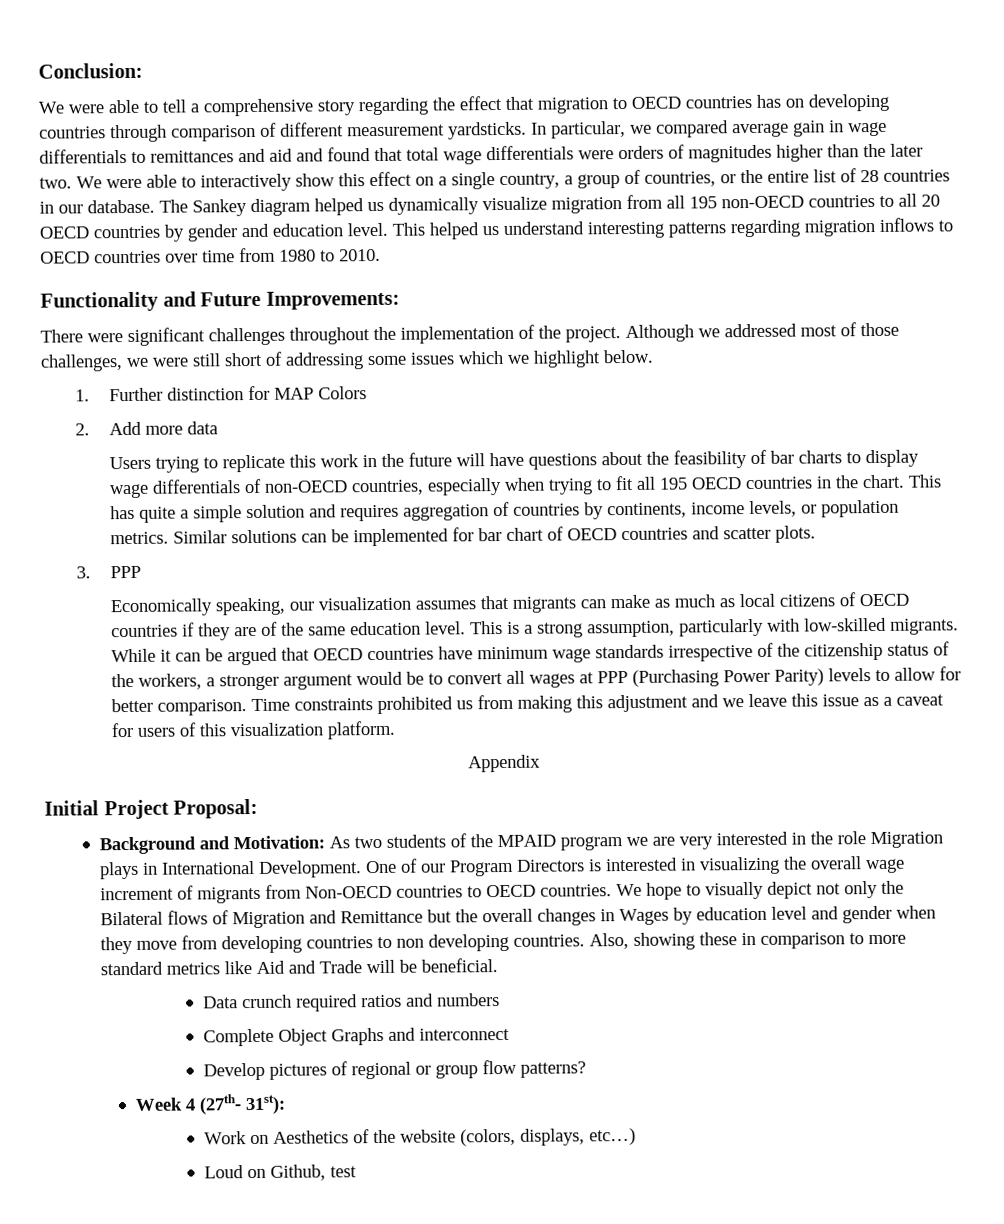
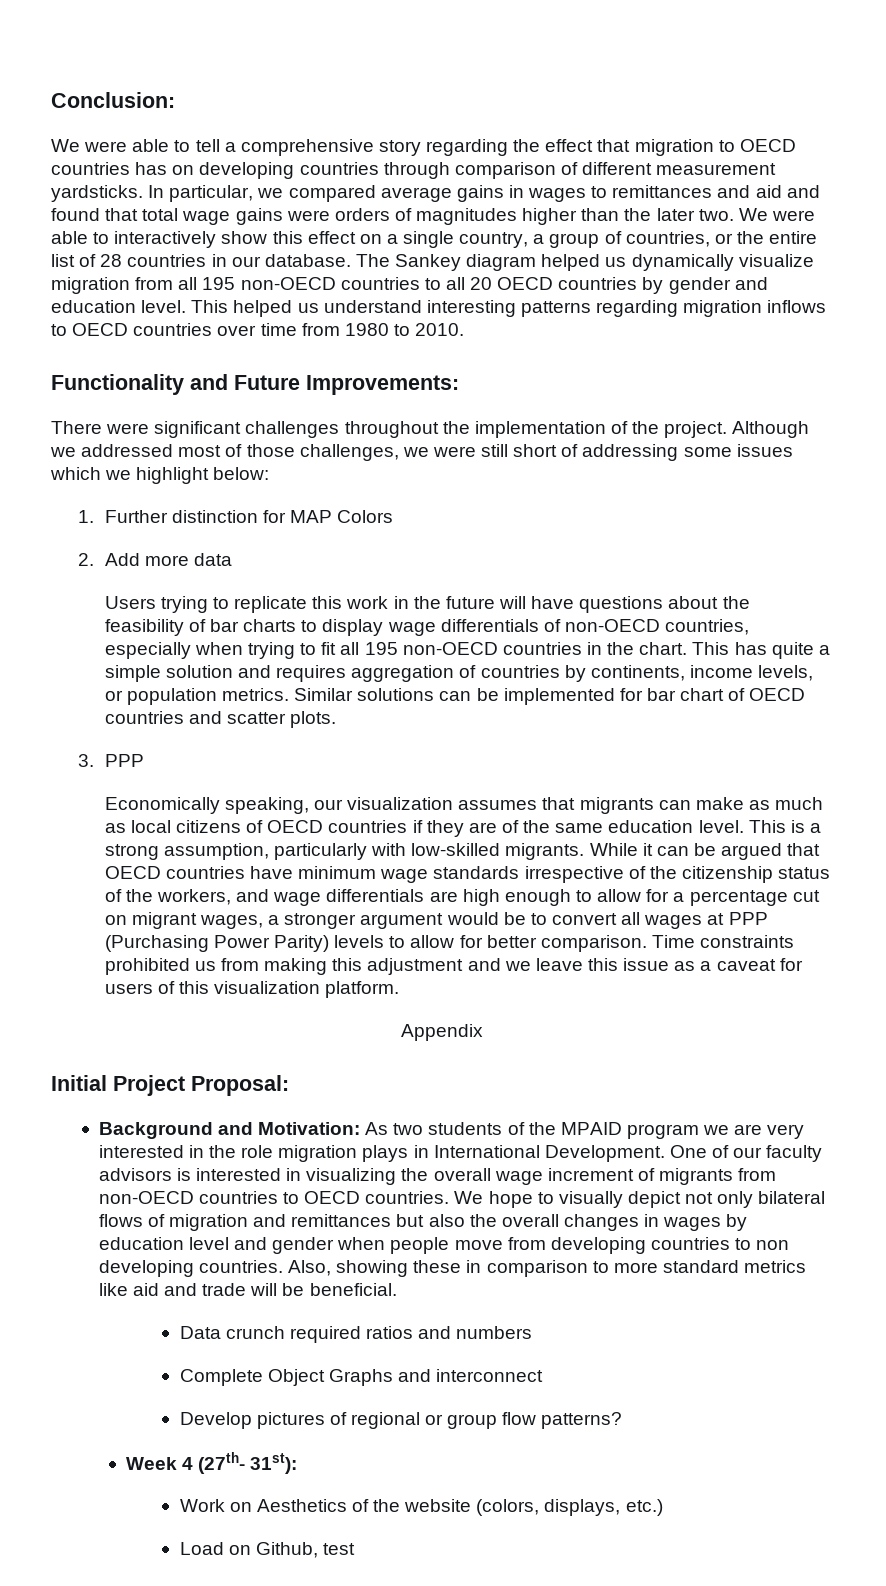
- In particular, we compared average gain in wage differentials to remittances and aid and found that total wage differentials were orders of magnitudes higher than the later two.
+ In particular, we compared average gains in wages to remittances and aid and found that total wage gains were orders of magnitudes higher than the later two.
- Although we addressed most of those challenges, we were still short of addressing some issues which we highlight below.
+ Although we addressed most of those challenges, we were still short of addressing some issues which we highlight below:
- Users trying to replicate this work in the future will have questions about the feasibility of bar charts to display wage differentials of non-OECD countries, especially when trying to fit all 195 OECD countries in the chart.
+ Users trying to replicate this work in the future will have questions about the feasibility of bar charts to display wage differentials of non-OECD countries, especially when trying to fit all 195 non-OECD countries in the chart.
- While it can be argued that OECD countries have minimum wage standards irrespective of the citizenship status of the workers, a stronger argument would be to convert all wages at PPP (Purchasing Power Parity) levels to allow for better comparison.
+ While it can be argued that OECD countries have minimum wage standards irrespective of the citizenship status of the workers, and wage differentials are high enough to allow for a percentage cut on migrant wages, a stronger argument would be to convert all wages at PPP (Purchasing Power Parity) levels to allow for better comparison.
- Background and Motivation: As two students of the MPAID program we are very interested in the role Migration plays in International Development.
+ Background and Motivation: As two students of the MPAID program we are very interested in the role migration plays in International Development.
- One of our Program Directors is interested in visualizing the overall wage increment of migrants from Non-OECD countries to OECD countries.
+ One of our faculty advisors is interested in visualizing the overall wage increment of migrants from non-OECD countries to OECD countries.
- We hope to visually depict not only the Bilateral flows of Migration and Remittance but the overall changes in Wages by education level and gender when they move from developing countries to non developing countries.
+ We hope to visually depict not only bilateral flows of migration and remittances but also the overall changes in wages by education level and gender when people move from developing countries to non developing countries.
- Also, showing these in comparison to more standard metrics like Aid and Trade will be beneficial.
+ Also, showing these in comparison to more standard metrics like aid and trade will be beneficial.
- Work on Aesthetics of the website (colors, displays, etc…)
- Loud on Github, test
+ Work on Aesthetics of the website (colors, displays, etc.)
+ Load on Github, test

